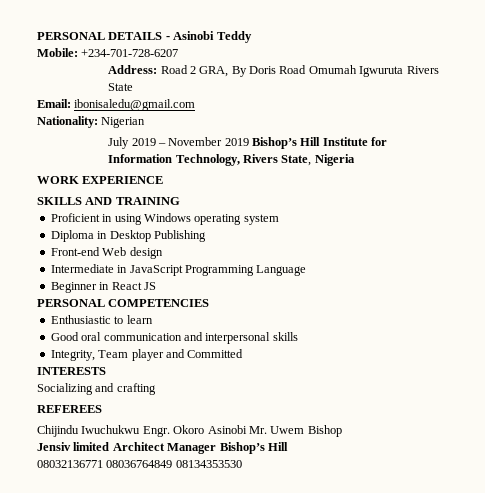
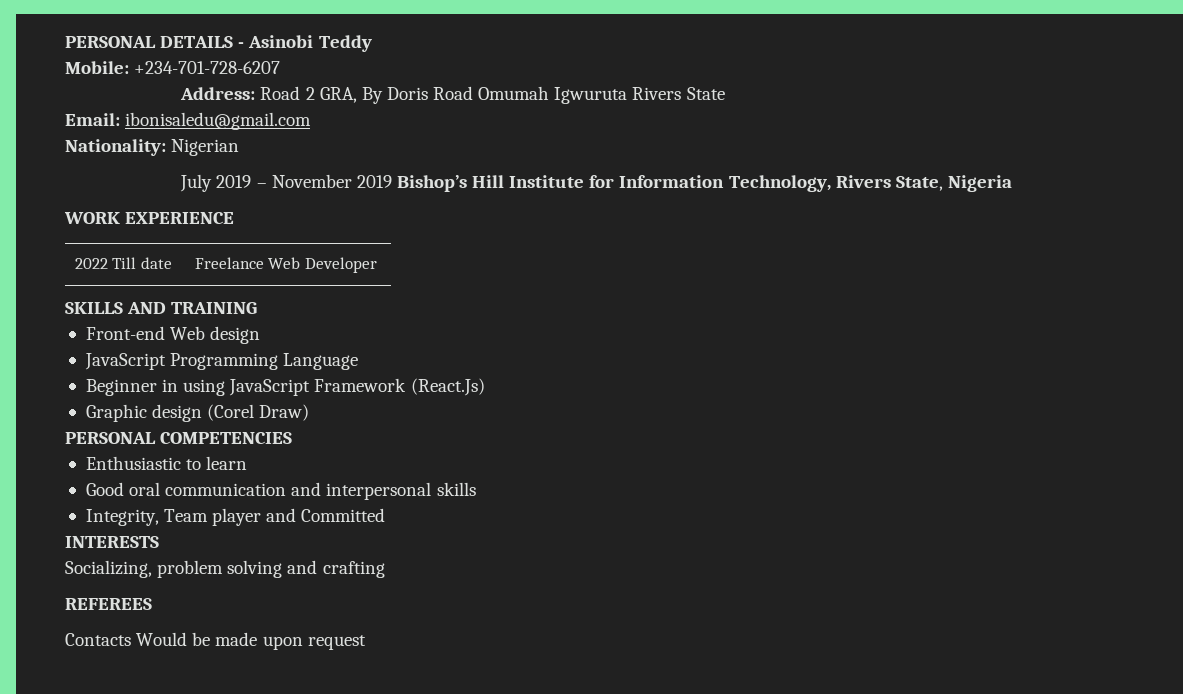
+ 2022 Till date | Freelance Web Developer
  SKILLS AND TRAINING
- Proficient in using Windows operating system
- Diploma in Desktop Publishing
- Intermediate in JavaScript Programming Language
+ JavaScript Programming Language
- Beginner in React JS
+ Beginner in using JavaScript Framework (React.Js)
+ Graphic design (Corel Draw)
- Socializing and crafting
+ Socializing, problem solving and crafting
- Chijindu Iwuchukwu Engr. Okoro Asinobi Mr. Uwem Bishop
- Jensiv limited Architect Manager Bishop’s Hill
- 08032136771 08036764849 08134353530
+ Contacts Would be made upon request

